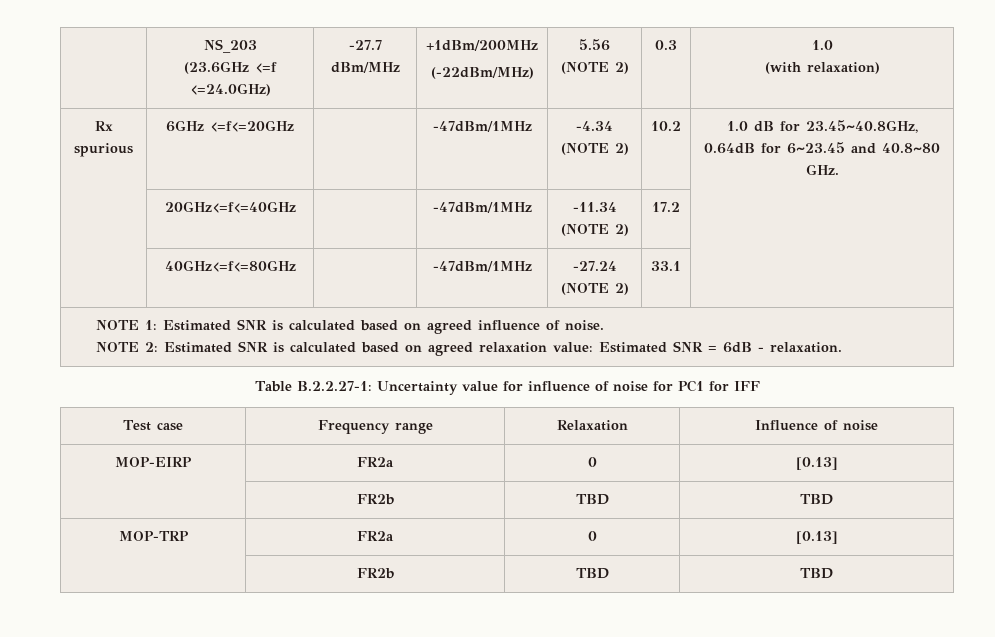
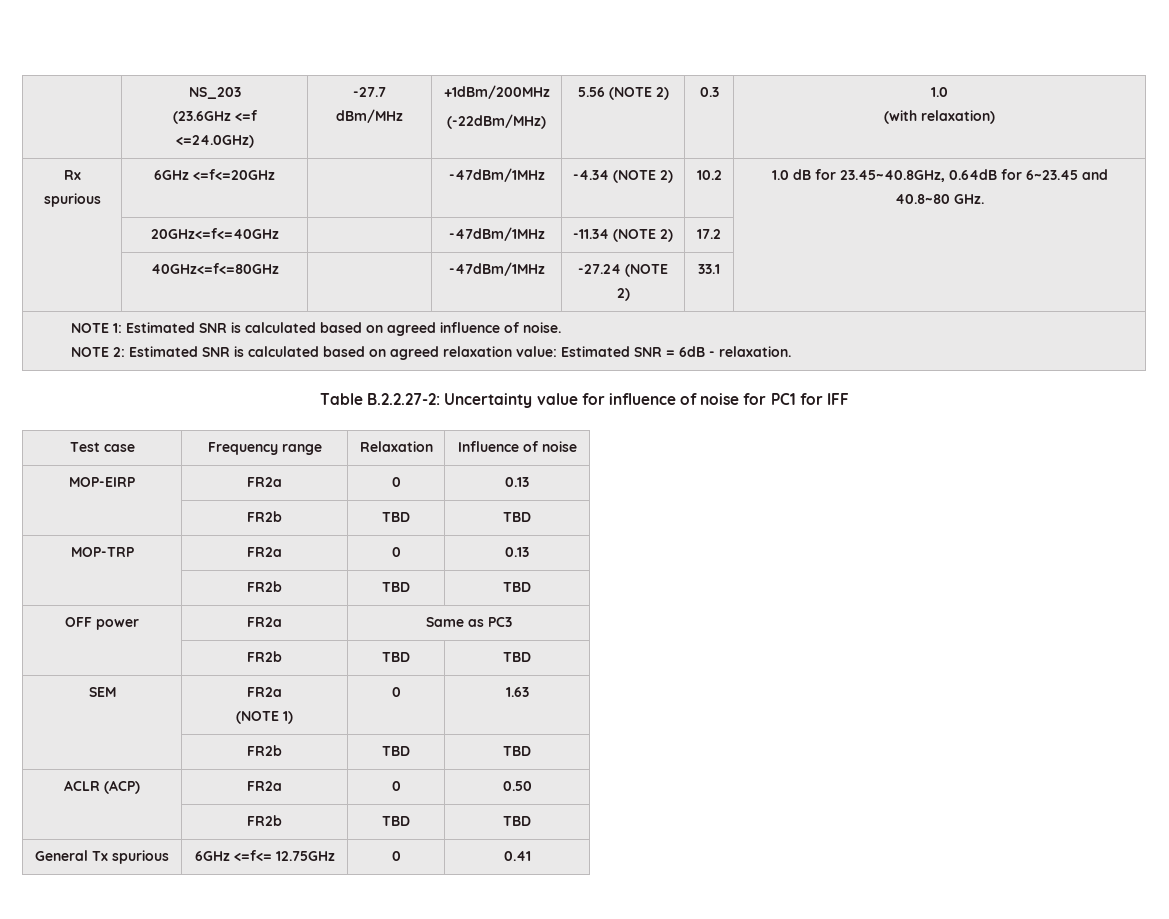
- Table B.2.2.27-1: Uncertainty value for influence of noise for PC1 for IFF
+ Table B.2.2.27-2: Uncertainty value for influence of noise for PC1 for IFF
- MOP-EIRP | FR2a | 0 | [0.13]
+ MOP-EIRP | FR2a | 0 | 0.13
- MOP-TRP | FR2a | 0 | [0.13]
+ MOP-TRP | FR2a | 0 | 0.13
  | FR2b | TBD | TBD
+ OFF power | FR2a | Same as PC3
+ | FR2b | TBD | TBD
+ SEM | FR2a
+ (NOTE 1) | 0 | 1.63
+ | FR2b | TBD | TBD
+ ACLR (ACP) | FR2a | 0 | 0.50
+ | FR2b | TBD | TBD
+ General Tx spurious | 6GHz <=f<= 12.75GHz | 0 | 0.41

